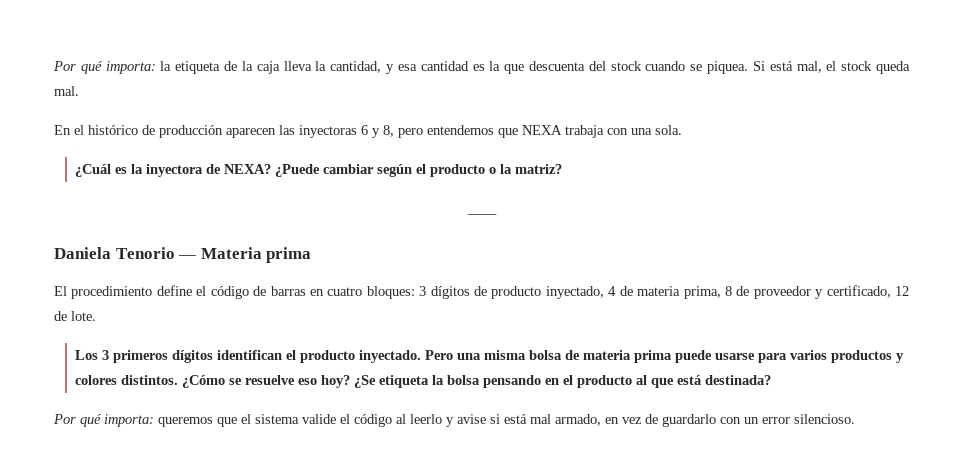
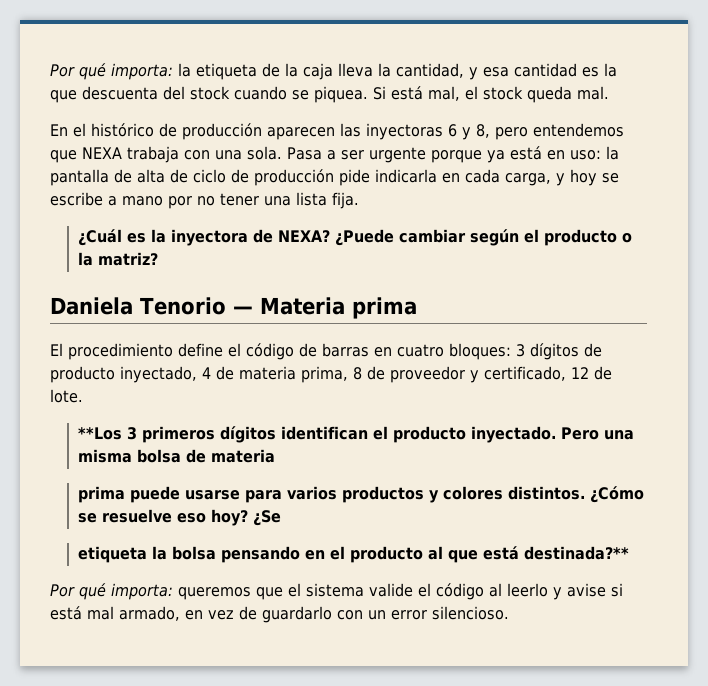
+ Pasa a ser urgente porque ya está en uso: la pantalla de alta de ciclo de producción pide indicarla en cada carga, y hoy se escribe a mano por no tener una lista fija.
- ____
- Los 3 primeros dígitos identifican el producto inyectado.
+ **Los 3 primeros dígitos identifican el producto inyectado.
- Pero una misma bolsa de materia prima puede usarse para varios productos y colores distintos.
+ Pero una misma bolsa de materia
+ prima puede usarse para varios productos y colores distintos.
- ¿Se etiqueta la bolsa pensando en el producto al que está destinada?
+ ¿Se
+ etiqueta la bolsa pensando en el producto al que está destinada?**

